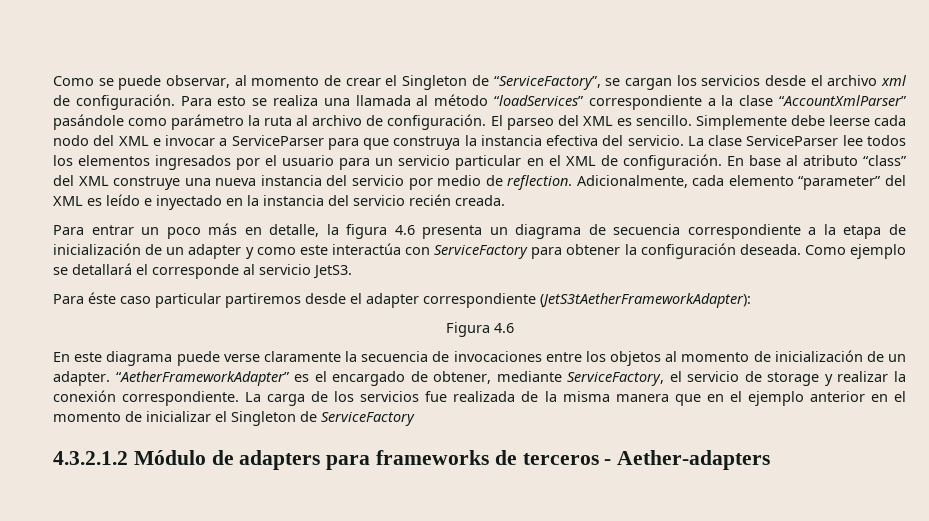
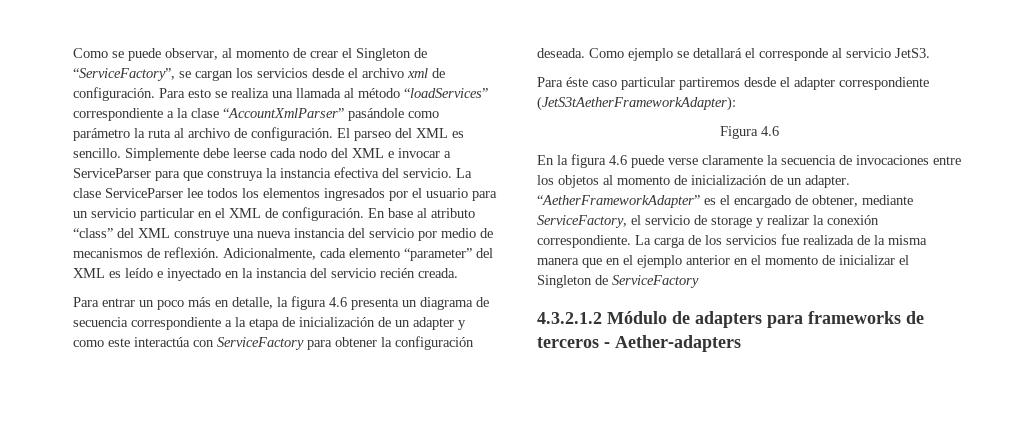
- En base al atributo “class” del XML construye una nueva instancia del servicio por medio de reflection.
+ En base al atributo “class” del XML construye una nueva instancia del servicio por medio de mecanismos de reflexión.
- En este diagrama puede verse claramente la secuencia de invocaciones entre los objetos al momento de inicialización de un adapter.
+ En la figura 4.6 puede verse claramente la secuencia de invocaciones entre los objetos al momento de inicialización de un adapter.

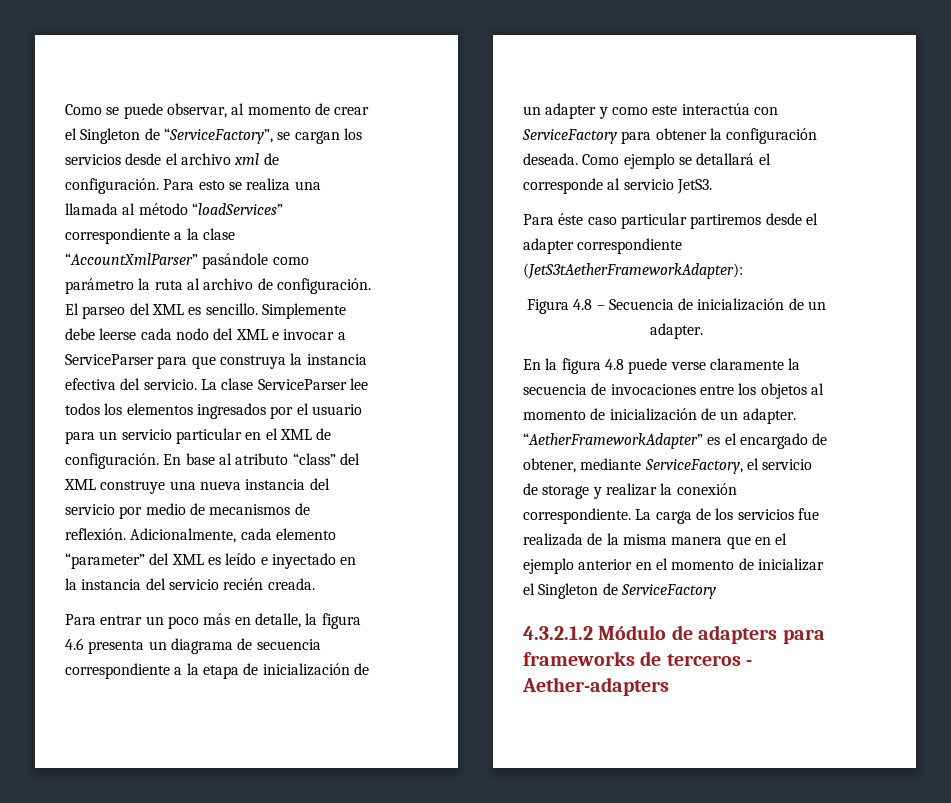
- Figura 4.6
+ Figura 4.8 – Secuencia de inicialización de un adapter.
- En la figura 4.6 puede verse claramente la secuencia de invocaciones entre los objetos al momento de inicialización de un adapter.
+ En la figura 4.8 puede verse claramente la secuencia de invocaciones entre los objetos al momento de inicialización de un adapter.

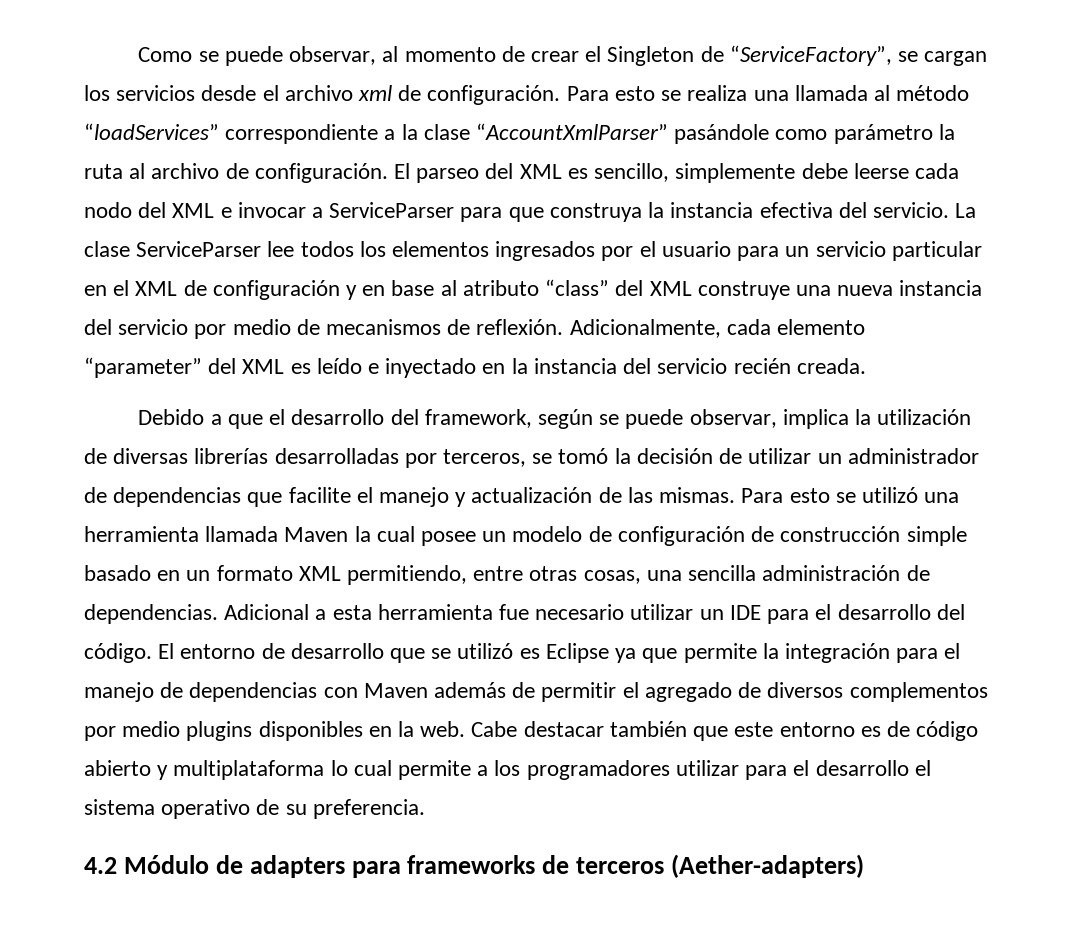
- El parseo del XML es sencillo. Simplemente debe leerse cada nodo del XML e invocar a ServiceParser para que construya la instancia efectiva del servicio.
+ El parseo del XML es sencillo, simplemente debe leerse cada nodo del XML e invocar a ServiceParser para que construya la instancia efectiva del servicio.
- La clase ServiceParser lee todos los elementos ingresados por el usuario para un servicio particular en el XML de configuración. En base al atributo “class” del XML construye una nueva instancia del servicio por medio de mecanismos de reflexión.
+ La clase ServiceParser lee todos los elementos ingresados por el usuario para un servicio particular en el XML de configuración y en base al atributo “class” del XML construye una nueva instancia del servicio por medio de mecanismos de reflexión.
- Para entrar un poco más en detalle, la figura 4.6 presenta un diagrama de secuencia correspondiente a la etapa de inicialización de un adapter y como este interactúa con ServiceFactory para obtener la configuración deseada. Como ejemplo se detallará el corresponde al servicio JetS3.
- Para éste caso particular partiremos desde el adapter correspondiente (JetS3tAetherFrameworkAdapter):
- Figura 4.8 – Secuencia de inicialización de un adapter.
- En la figura 4.8 puede verse claramente la secuencia de invocaciones entre los objetos al momento de inicialización de un adapter. “AetherFrameworkAdapter” es el encargado de obtener, mediante ServiceFactory, el servicio de storage y realizar la conexión correspondiente. La carga de los servicios fue realizada de la misma manera que en el ejemplo anterior en el momento de inicializar el Singleton de ServiceFactory
- 4.3.2.1.2 Módulo de adapters para frameworks de terceros - Aether-adapters
+ Debido a que el desarrollo del framework, según se puede observar, implica la utilización de diversas librerías desarrolladas por terceros, se tomó la decisión de utilizar un administrador de dependencias que facilite el manejo y actualización de las mismas. Para esto se utilizó una herramienta llamada Maven la cual posee un modelo de configuración de construcción simple basado en un formato XML permitiendo, entre otras cosas, una sencilla administración de dependencias. Adicional a esta herramienta fue necesario utilizar un IDE para el desarrollo del código. El entorno de desarrollo que se utilizó es Eclipse ya que permite la integración para el manejo de dependencias con Maven además de permitir el agregado de diversos complementos por medio plugins disponibles en la web. Cabe destacar también que este entorno es de código abierto y multiplataforma lo cual permite a los programadores utilizar para el desarrollo el sistema operativo de su preferencia.
+ 4.2 Módulo de adapters para frameworks de terceros (Aether-adapters)

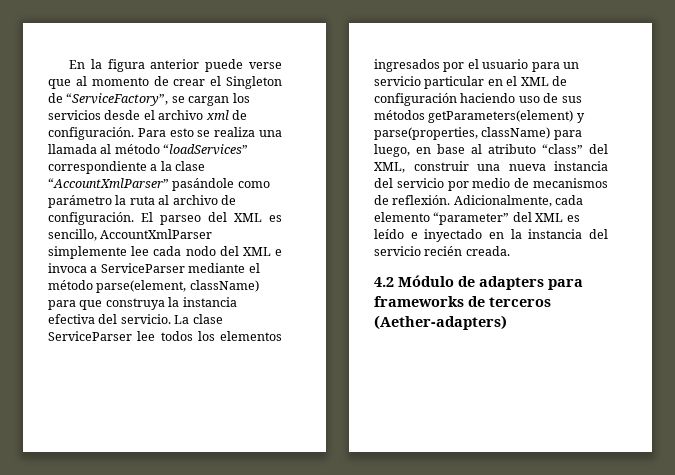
- Como se puede observar, al momento de crear el Singleton de “ServiceFactory”, se cargan los servicios desde el archivo xml de configuración.
+ En la figura anterior puede verse que al momento de crear el Singleton de “ServiceFactory”, se cargan los servicios desde el archivo xml de configuración.
- El parseo del XML es sencillo, simplemente debe leerse cada nodo del XML e invocar a ServiceParser para que construya la instancia efectiva del servicio.
+ El parseo del XML es sencillo, AccountXmlParser simplemente lee cada nodo del XML e invoca a ServiceParser mediante el método parse(element, className) para que construya la instancia efectiva del servicio.
- La clase ServiceParser lee todos los elementos ingresados por el usuario para un servicio particular en el XML de configuración y en base al atributo “class” del XML construye una nueva instancia del servicio por medio de mecanismos de reflexión.
+ La clase ServiceParser lee todos los elementos ingresados por el usuario para un servicio particular en el XML de configuración haciendo uso de sus métodos getParameters(element) y parse(properties, className) para luego, en base al atributo “class” del XML, construir una nueva instancia del servicio por medio de mecanismos de reflexión.
- Debido a que el desarrollo del framework, según se puede observar, implica la utilización de diversas librerías desarrolladas por terceros, se tomó la decisión de utilizar un administrador de dependencias que facilite el manejo y actualización de las mismas. Para esto se utilizó una herramienta llamada Maven la cual posee un modelo de configuración de construcción simple basado en un formato XML permitiendo, entre otras cosas, una sencilla administración de dependencias. Adicional a esta herramienta fue necesario utilizar un IDE para el desarrollo del código. El entorno de desarrollo que se utilizó es Eclipse ya que permite la integración para el manejo de dependencias con Maven además de permitir el agregado de diversos complementos por medio plugins disponibles en la web. Cabe destacar también que este entorno es de código abierto y multiplataforma lo cual permite a los programadores utilizar para el desarrollo el sistema operativo de su preferencia.

